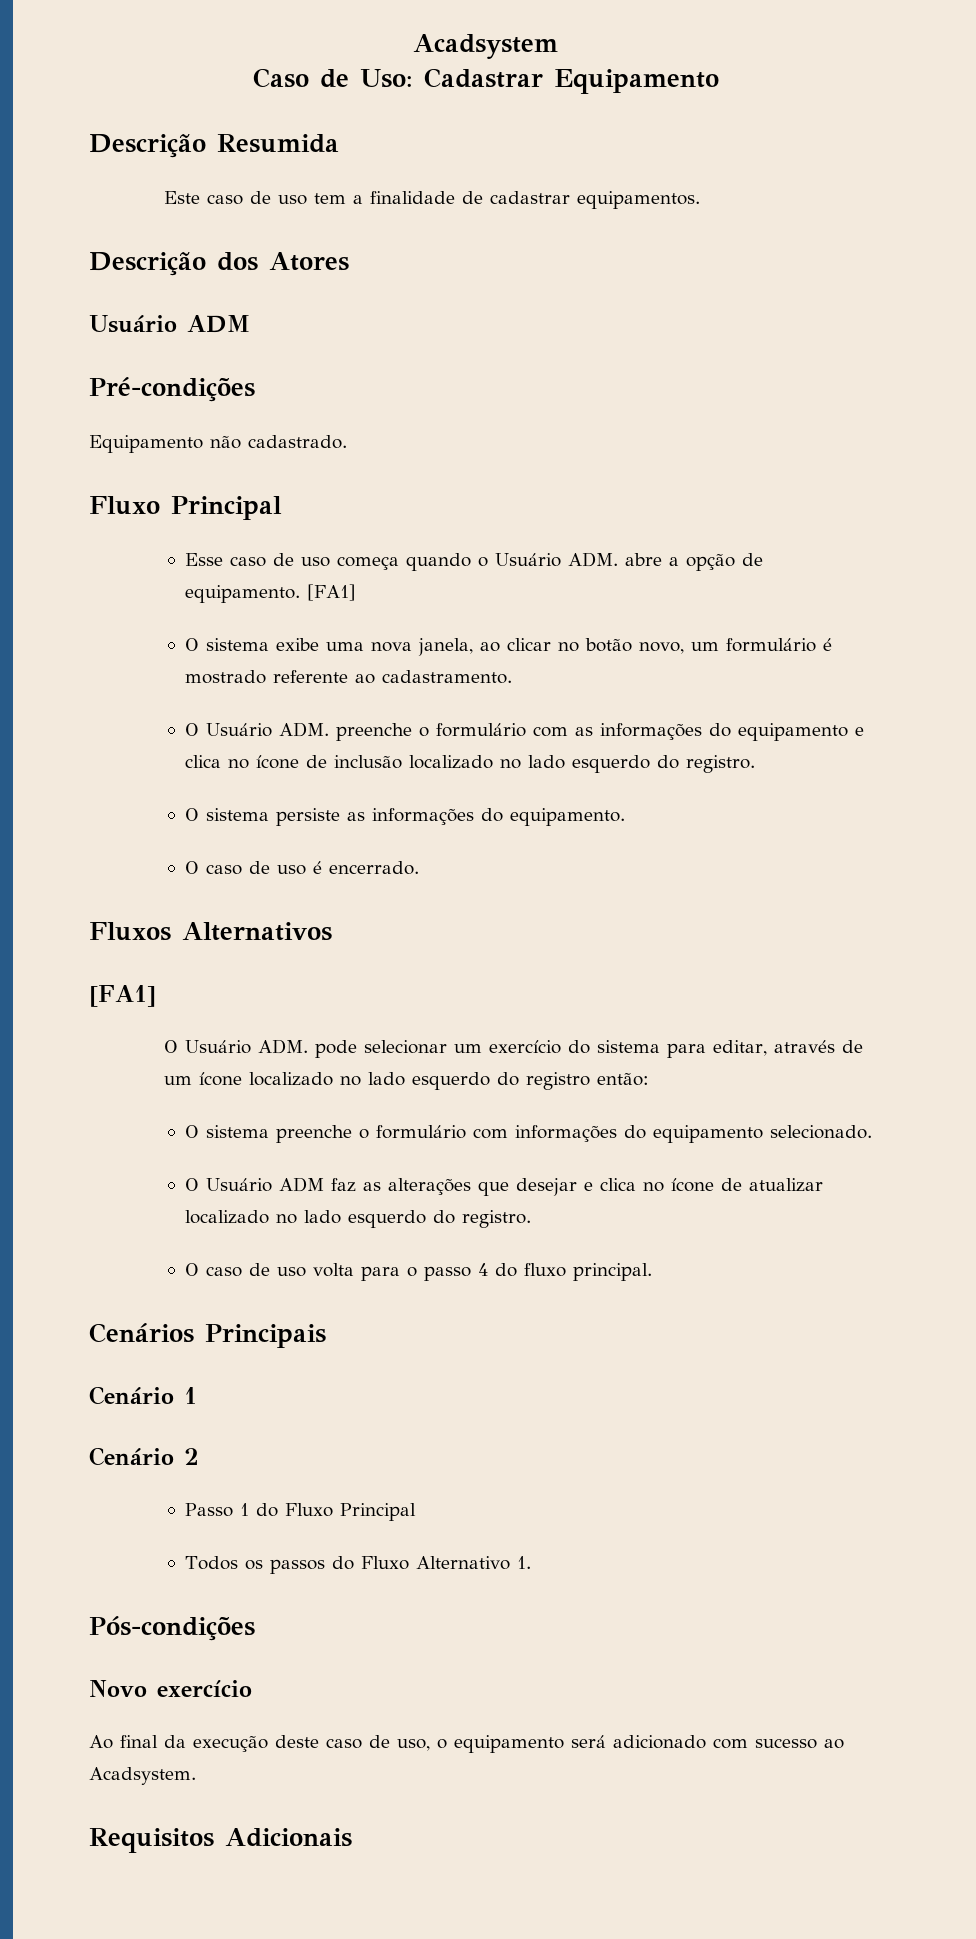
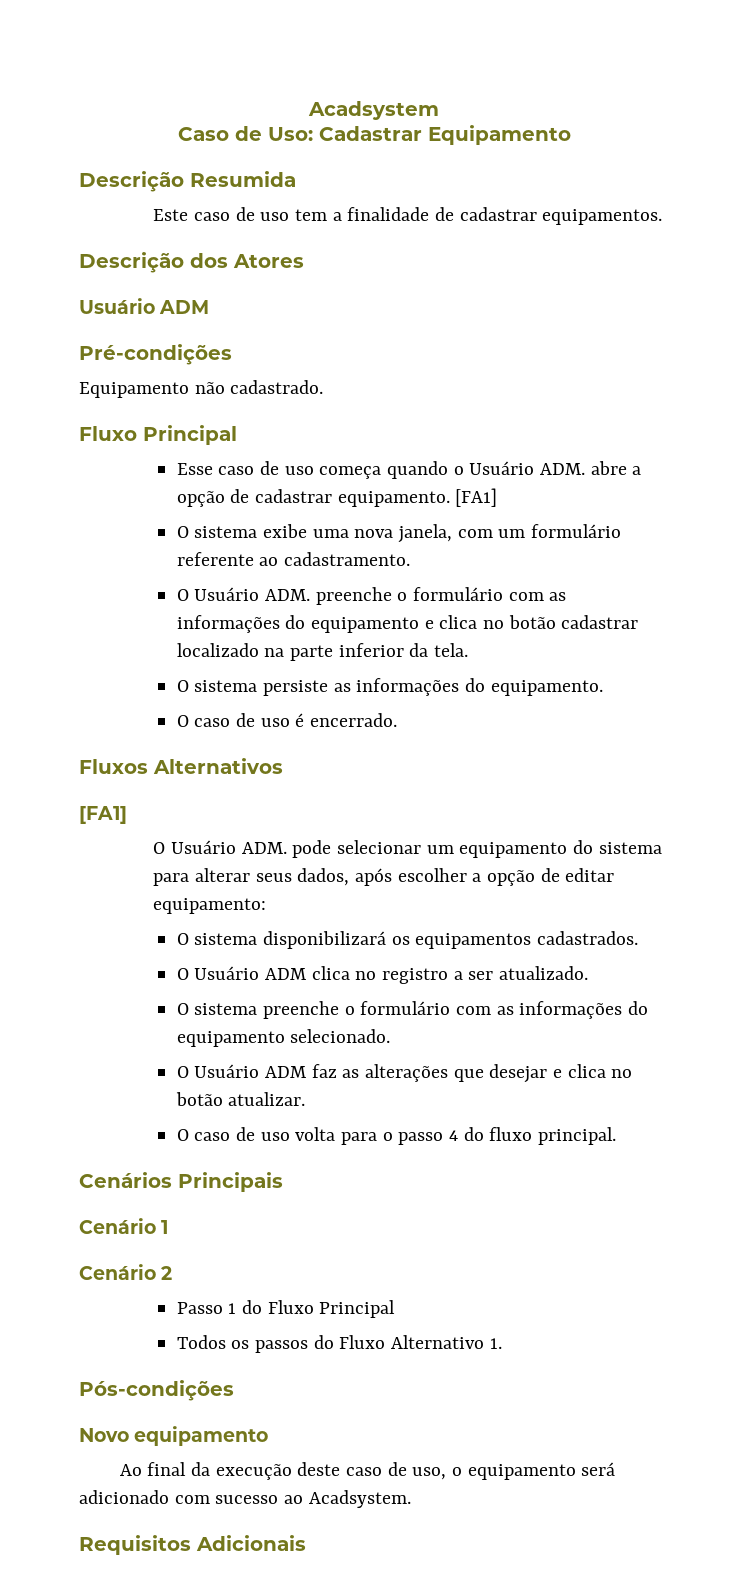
- Esse caso de uso começa quando o Usuário ADM. abre a opção de equipamento.
+ Esse caso de uso começa quando o Usuário ADM. abre a opção de cadastrar equipamento.
- O sistema exibe uma nova janela, ao clicar no botão novo, um formulário é mostrado referente ao cadastramento.
+ O sistema exibe uma nova janela, com um formulário referente ao cadastramento.
- O Usuário ADM. preenche o formulário com as informações do equipamento e clica no ícone de inclusão localizado no lado esquerdo do registro.
+ O Usuário ADM. preenche o formulário com as informações do equipamento e clica no botão cadastrar localizado na parte inferior da tela.
- O Usuário ADM. pode selecionar um exercício do sistema para editar, através de um ícone localizado no lado esquerdo do registro então:
+ O Usuário ADM. pode selecionar um equipamento do sistema para alterar seus dados, após escolher a opção de editar equipamento:
+ O sistema disponibilizará os equipamentos cadastrados.
+ O Usuário ADM clica no registro a ser atualizado.
- O sistema preenche o formulário com informações do equipamento selecionado.
+ O sistema preenche o formulário com as informações do equipamento selecionado.
- O Usuário ADM faz as alterações que desejar e clica no ícone de atualizar localizado no lado esquerdo do registro.
+ O Usuário ADM faz as alterações que desejar e clica no botão atualizar.
- Novo exercício
+ Novo equipamento

